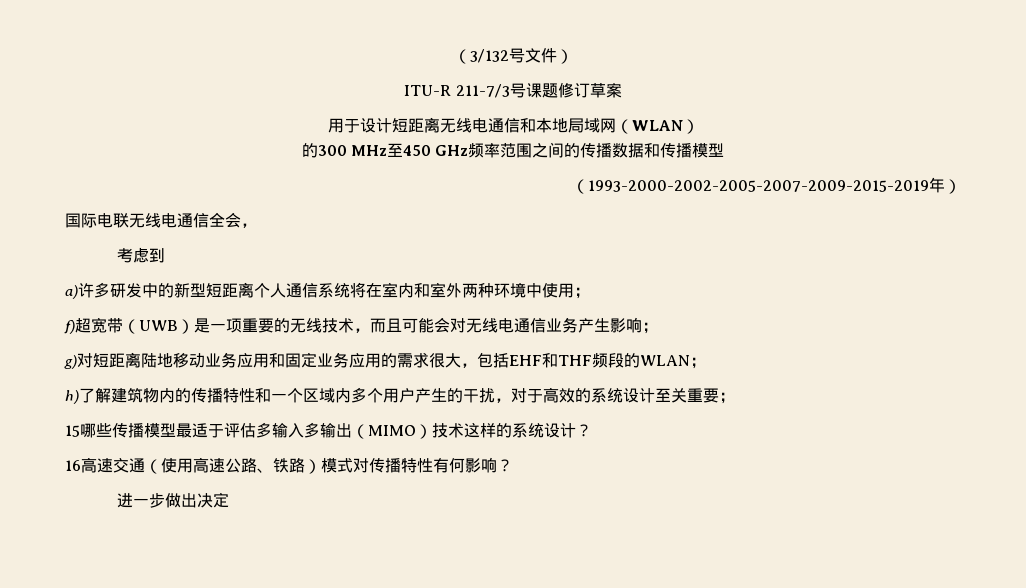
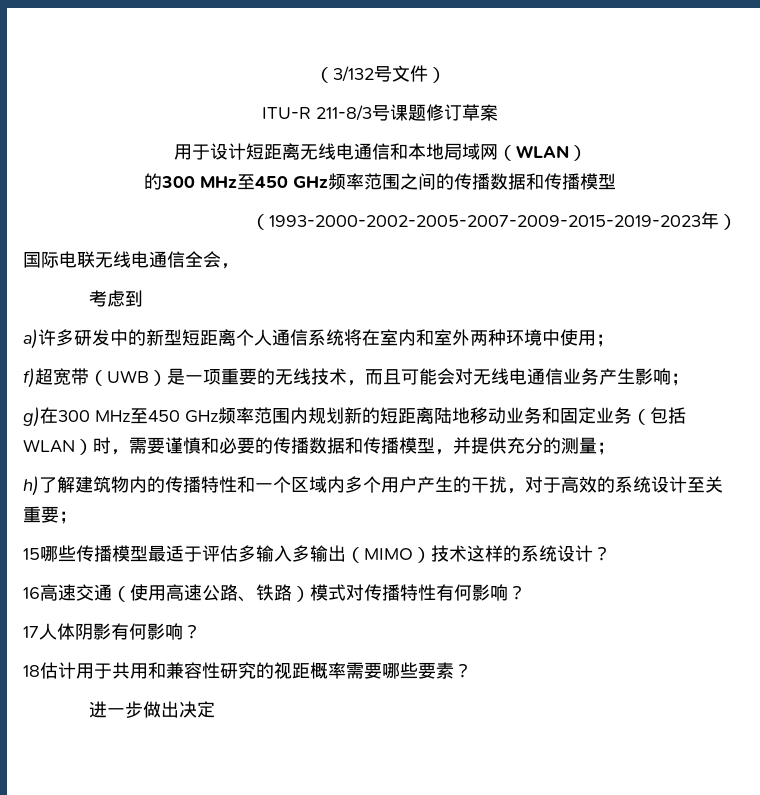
- ITU-R 211-7/3号课题修订草案
+ ITU-R 211-8/3号课题修订草案
- （1993-2000-2002-2005-2007-2009-2015-2019年）
+ （1993-2000-2002-2005-2007-2009-2015-2019-2023年）
- g)对短距离陆地移动业务应用和固定业务应用的需求很大，包括EHF和THF频段的WLAN；
+ g)在300 MHz至450 GHz频率范围内规划新的短距离陆地移动业务和固定业务（包括WLAN）时，需要谨慎和必要的传播数据和传播模型，并提供充分的测量；
+ 17人体阴影有何影响？
+ 18估计用于共用和兼容性研究的视距概率需要哪些要素？

